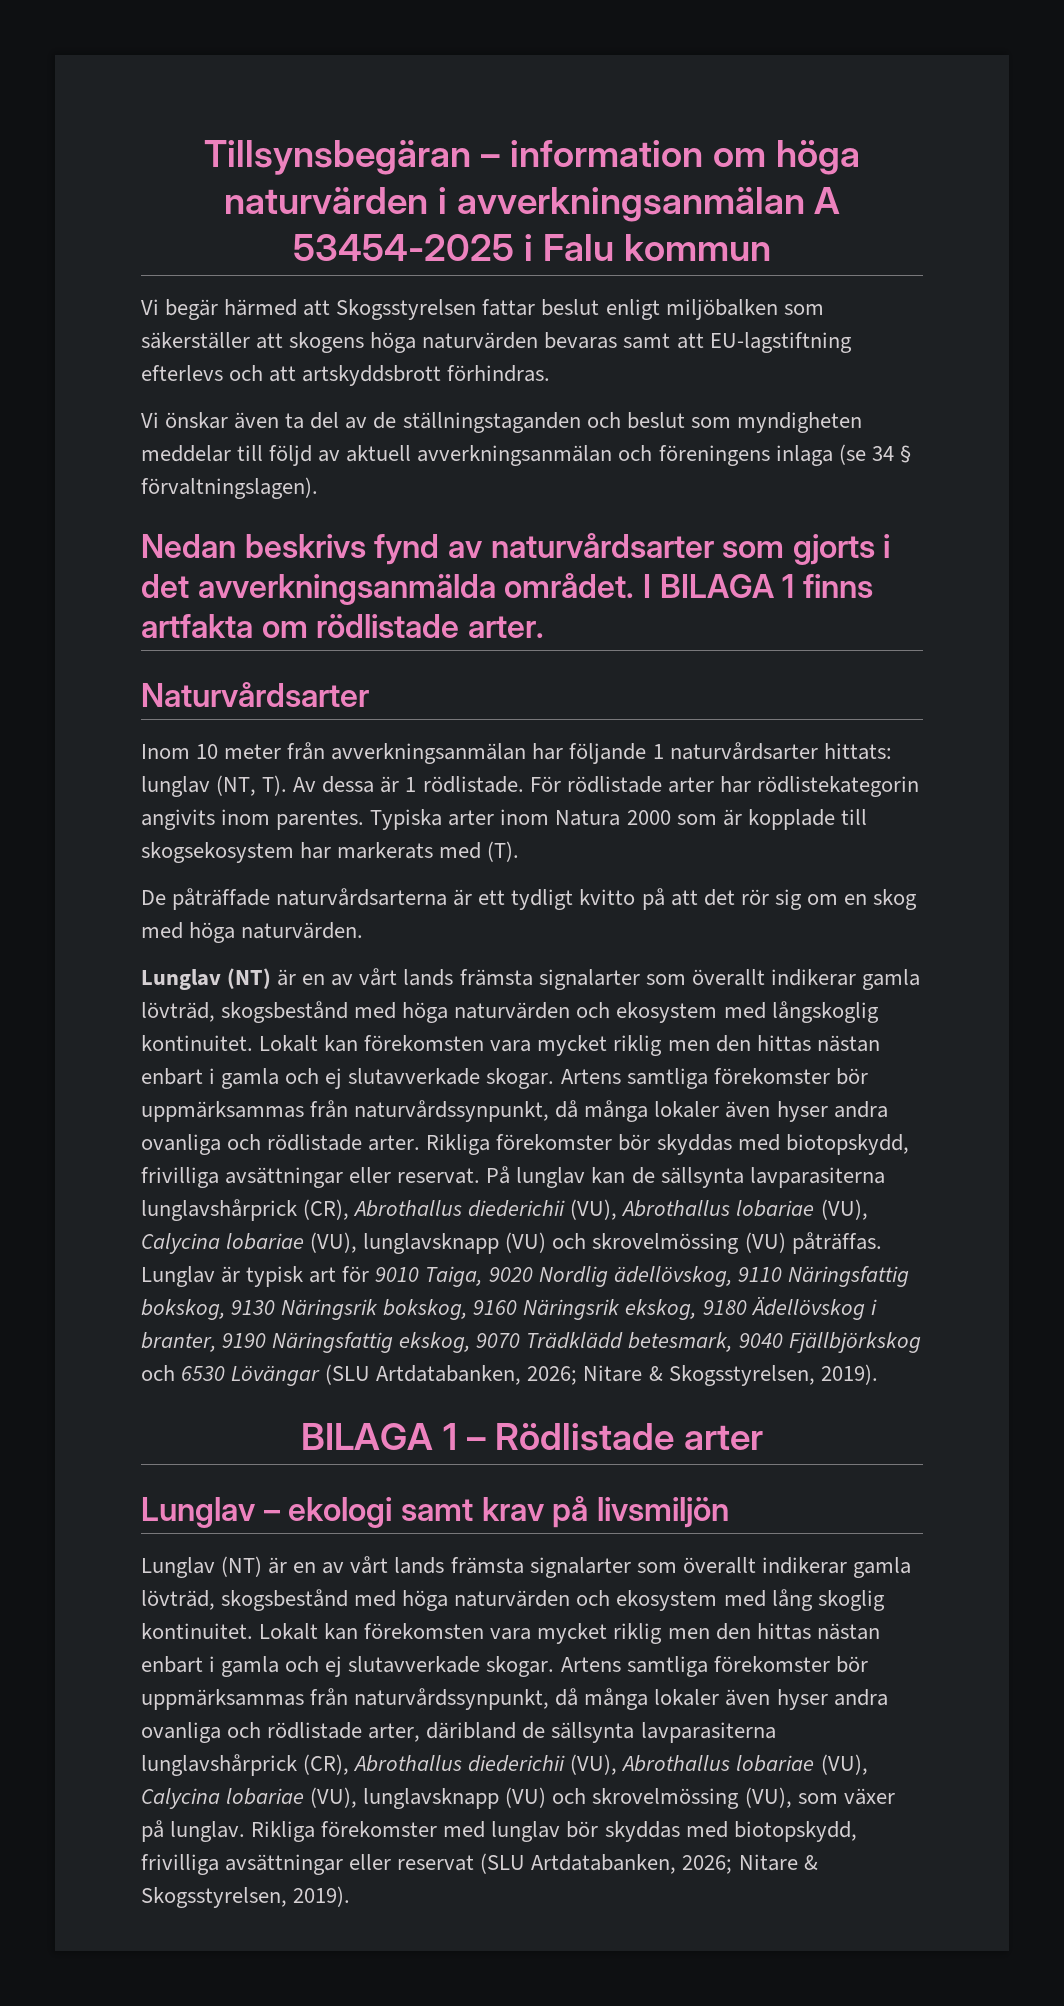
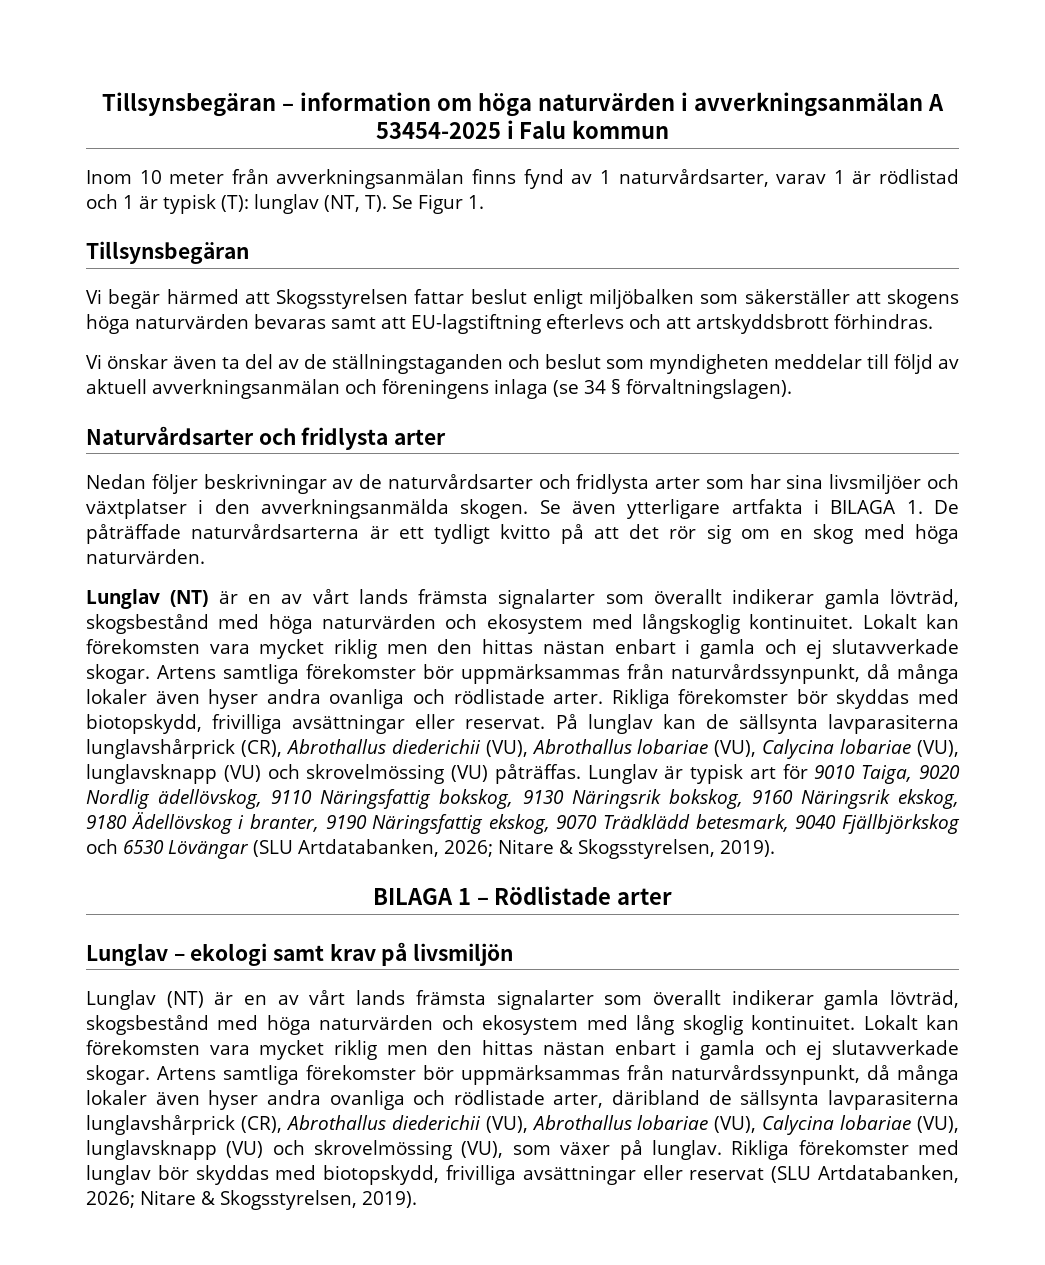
+ Inom 10 meter från avverkningsanmälan finns fynd av 1 naturvårdsarter, varav 1 är rödlistad och 1 är typisk (T): lunglav (NT, T). Se Figur 1.
+ Tillsynsbegäran
- Nedan beskrivs fynd av naturvårdsarter som gjorts i det avverkningsanmälda området. I BILAGA 1 finns artfakta om rödlistade arter.
- Naturvårdsarter
- Inom 10 meter från avverkningsanmälan har följande 1 naturvårdsarter hittats: lunglav (NT, T). Av dessa är 1 rödlistade. För rödlistade arter har rödlistekategorin angivits inom parentes. Typiska arter inom Natura 2000 som är kopplade till skogsekosystem har markerats med (T).
- De påträffade naturvårdsarterna är ett tydligt kvitto på att det rör sig om en skog med höga naturvärden.
+ Naturvårdsarter och fridlysta arter
+ Nedan följer beskrivningar av de naturvårdsarter och fridlysta arter som har sina livsmiljöer och växtplatser i den avverkningsanmälda skogen. Se även ytterligare artfakta i BILAGA 1. De påträffade naturvårdsarterna är ett tydligt kvitto på att det rör sig om en skog med höga naturvärden.

